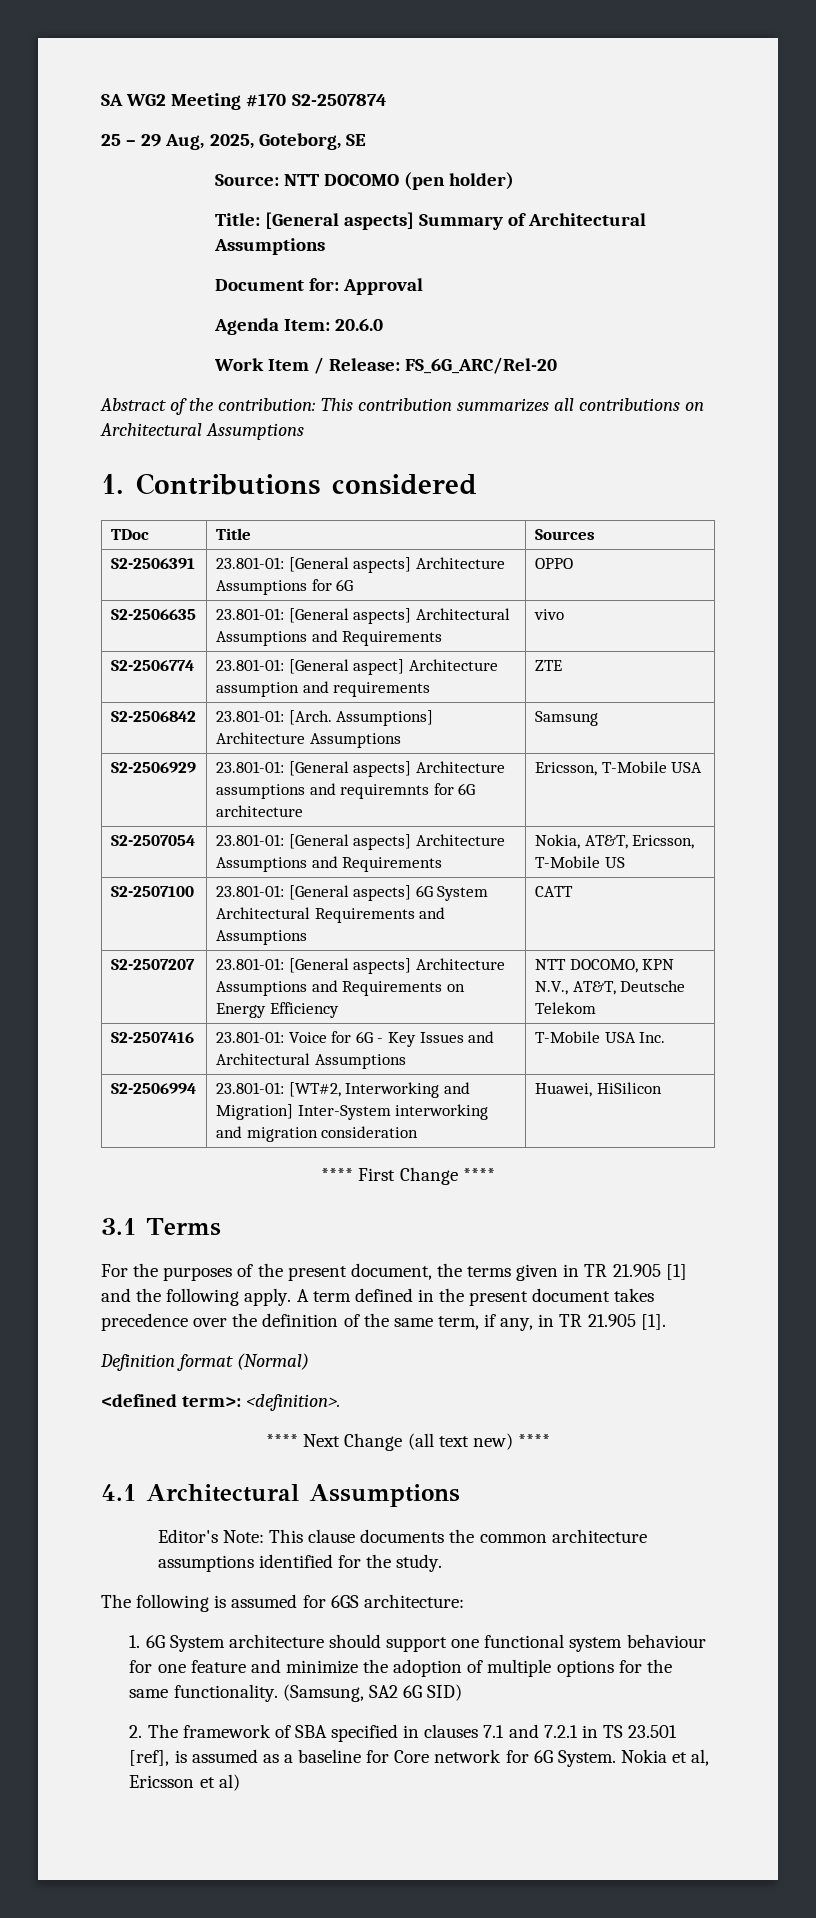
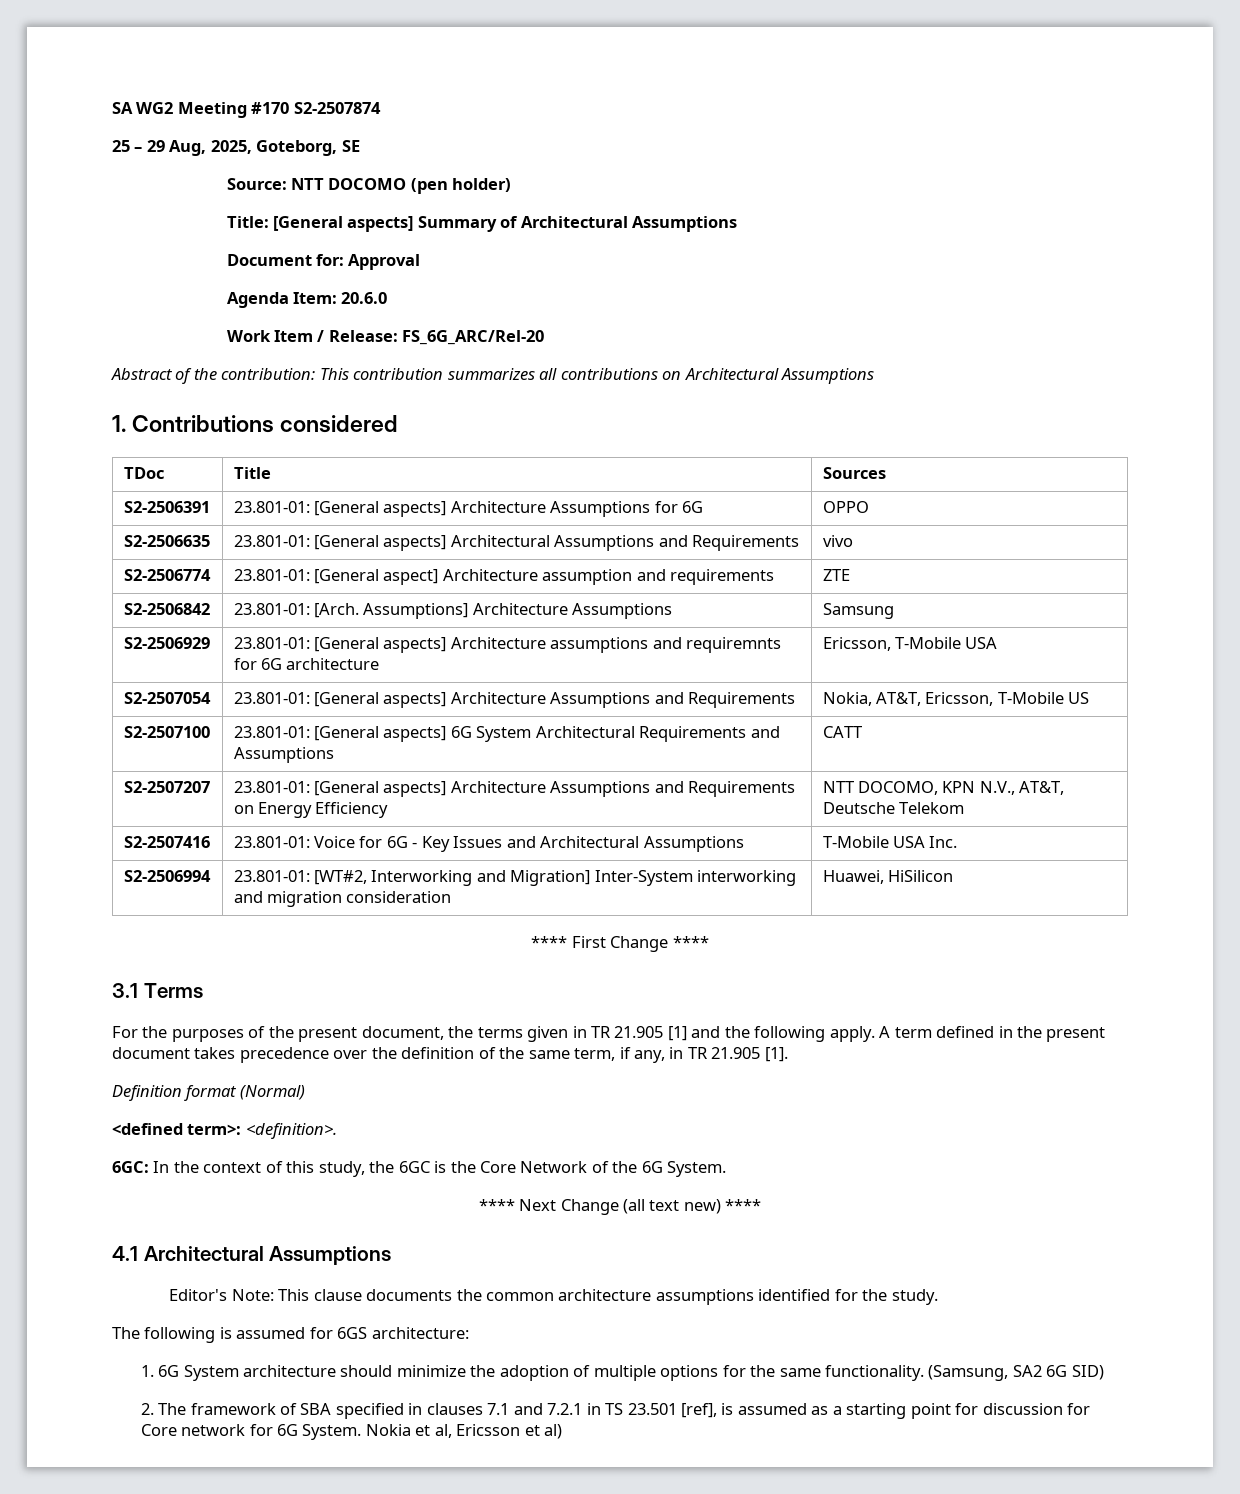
+ 6GC: In the context of this study, the 6GC is the Core Network of the 6G System.
- 1. 6G System architecture should support one functional system behaviour for one feature and minimize the adoption of multiple options for the same functionality.
+ 1. 6G System architecture should minimize the adoption of multiple options for the same functionality.
- 2. The framework of SBA specified in clauses 7.1 and 7.2.1 in TS 23.501 [ref], is assumed as a baseline for Core network for 6G System.
+ 2. The framework of SBA specified in clauses 7.1 and 7.2.1 in TS 23.501 [ref], is assumed as a starting point for discussion for Core network for 6G System.

